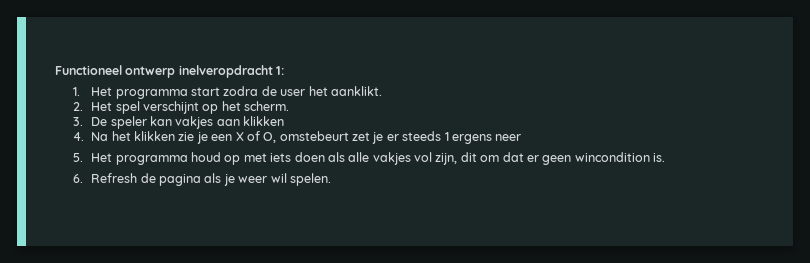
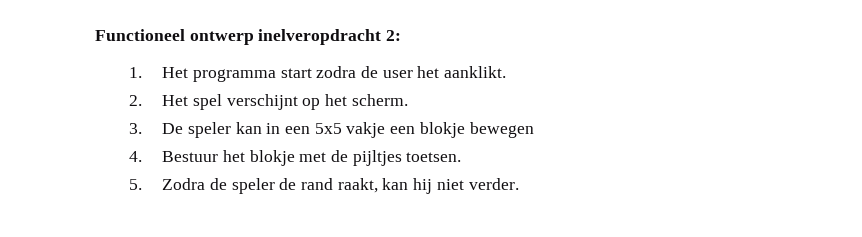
- Functioneel ontwerp inelveropdracht 1:
+ Functioneel ontwerp inelveropdracht 2:
- 3. De speler kan vakjes aan klikken
- 4. Na het klikken zie je een X of O, omstebeurt zet je er steeds 1 ergens neer
- 5. Het programma houd op met iets doen als alle vakjes vol zijn, dit om dat er geen wincondition is.
- 6. Refresh de pagina als je weer wil spelen.
+ 3. De speler kan in een 5x5 vakje een blokje bewegen
+ 4. Bestuur het blokje met de pijltjes toetsen.
+ 5. Zodra de speler de rand raakt, kan hij niet verder.

